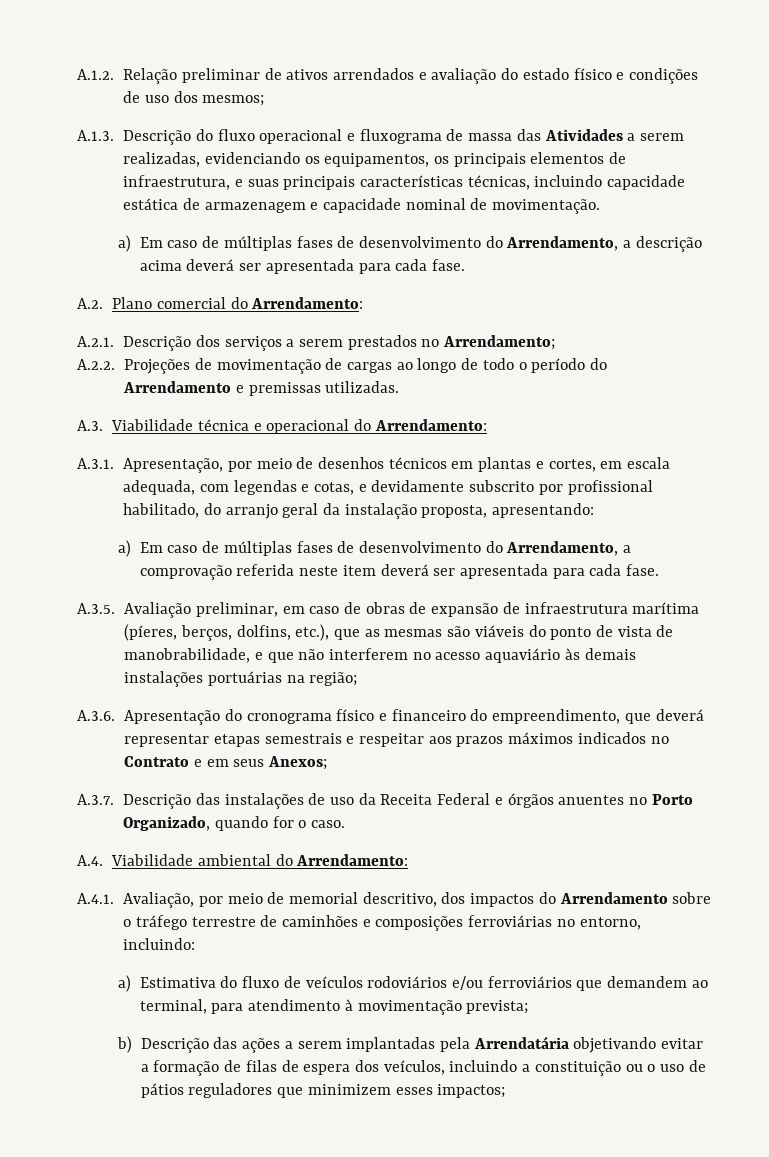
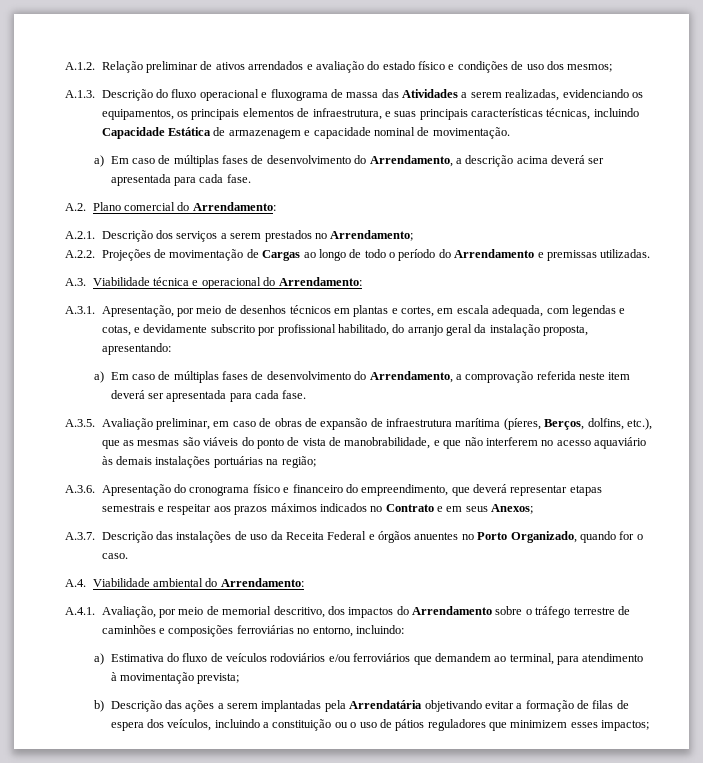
- A.1.3. Descrição do fluxo operacional e fluxograma de massa das Atividades a serem realizadas, evidenciando os equipamentos, os principais elementos de infraestrutura, e suas principais características técnicas, incluindo capacidade estática de armazenagem e capacidade nominal de movimentação.
+ A.1.3. Descrição do fluxo operacional e fluxograma de massa das Atividades a serem realizadas, evidenciando os equipamentos, os principais elementos de infraestrutura, e suas principais características técnicas, incluindo Capacidade Estática de armazenagem e capacidade nominal de movimentação.
- A.2.2. Projeções de movimentação de cargas ao longo de todo o período do Arrendamento e premissas utilizadas.
+ A.2.2. Projeções de movimentação de Cargas ao longo de todo o período do Arrendamento e premissas utilizadas.
- A.3.5. Avaliação preliminar, em caso de obras de expansão de infraestrutura marítima (píeres, berços, dolfins, etc.), que as mesmas são viáveis do ponto de vista de manobrabilidade, e que não interferem no acesso aquaviário às demais instalações portuárias na região;
+ A.3.5. Avaliação preliminar, em caso de obras de expansão de infraestrutura marítima (píeres, Berços, dolfins, etc.), que as mesmas são viáveis do ponto de vista de manobrabilidade, e que não interferem no acesso aquaviário às demais instalações portuárias na região;

